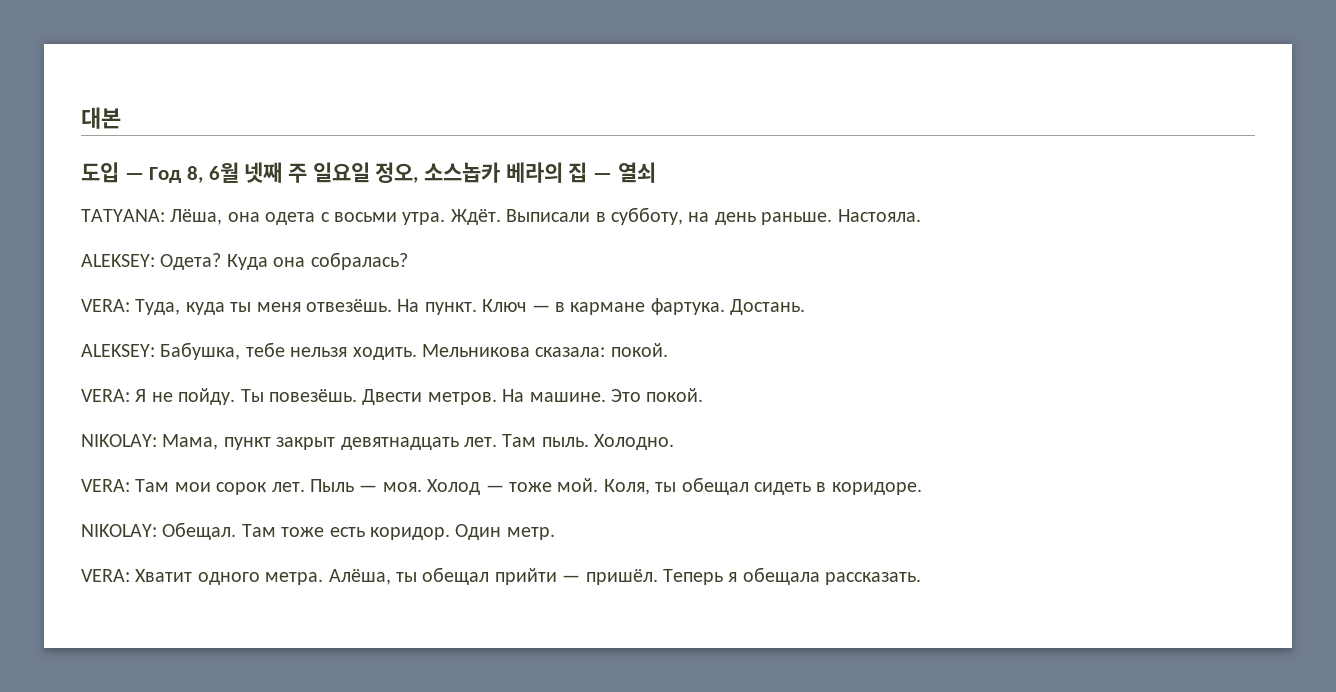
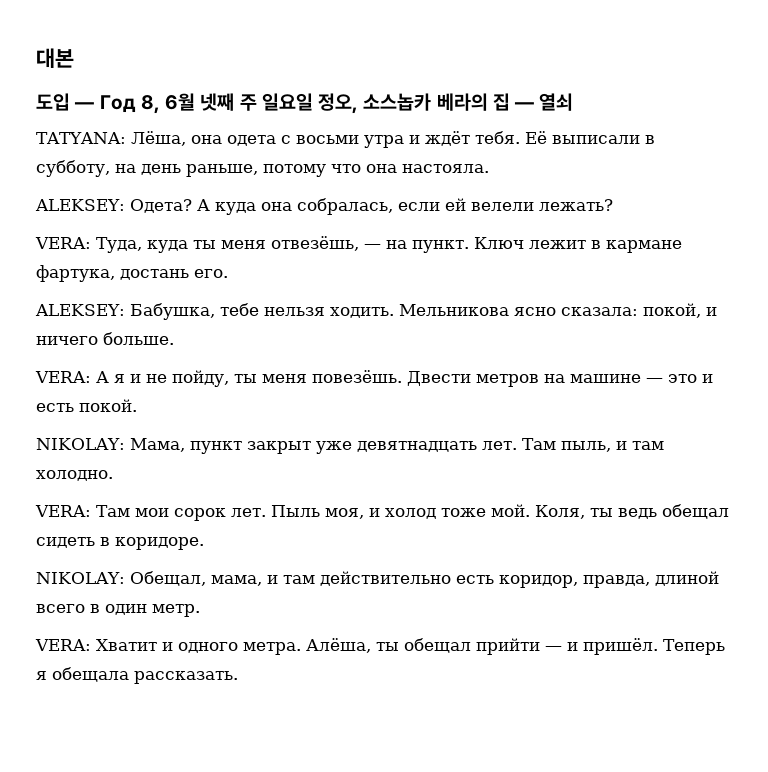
- TATYANA: Лёша, она одета с восьми утра. Ждёт. Выписали в субботу, на день раньше. Настояла.
- ALEKSEY: Одета? Куда она собралась?
+ TATYANA: Лёша, она одета с восьми утра и ждёт тебя. Её выписали в субботу, на день раньше, потому что она настояла.
+ ALEKSEY: Одета? А куда она собралась, если ей велели лежать?
- VERA: Туда, куда ты меня отвезёшь. На пункт.
+ VERA: Туда, куда ты меня отвезёшь, — на пункт.
- Ключ — в кармане фартука. Достань.
+ Ключ лежит в кармане фартука, достань его.
- Мельникова сказала: покой.
- VERA: Я не пойду. Ты повезёшь. Двести метров. На машине. Это покой.
+ Мельникова ясно сказала: покой, и ничего больше.
+ VERA: А я и не пойду, ты меня повезёшь. Двести метров на машине — это и есть покой.
- NIKOLAY: Мама, пункт закрыт девятнадцать лет.
+ NIKOLAY: Мама, пункт закрыт уже девятнадцать лет.
- Там пыль. Холодно.
+ Там пыль, и там холодно.
- Пыль — моя. Холод — тоже мой.
+ Пыль моя, и холод тоже мой.
- Коля, ты обещал сидеть в коридоре.
+ Коля, ты ведь обещал сидеть в коридоре.
- NIKOLAY: Обещал. Там тоже есть коридор. Один метр.
+ NIKOLAY: Обещал, мама, и там действительно есть коридор, правда, длиной всего в один метр.
- VERA: Хватит одного метра.
+ VERA: Хватит и одного метра.
- Алёша, ты обещал прийти — пришёл.
+ Алёша, ты обещал прийти — и пришёл.

